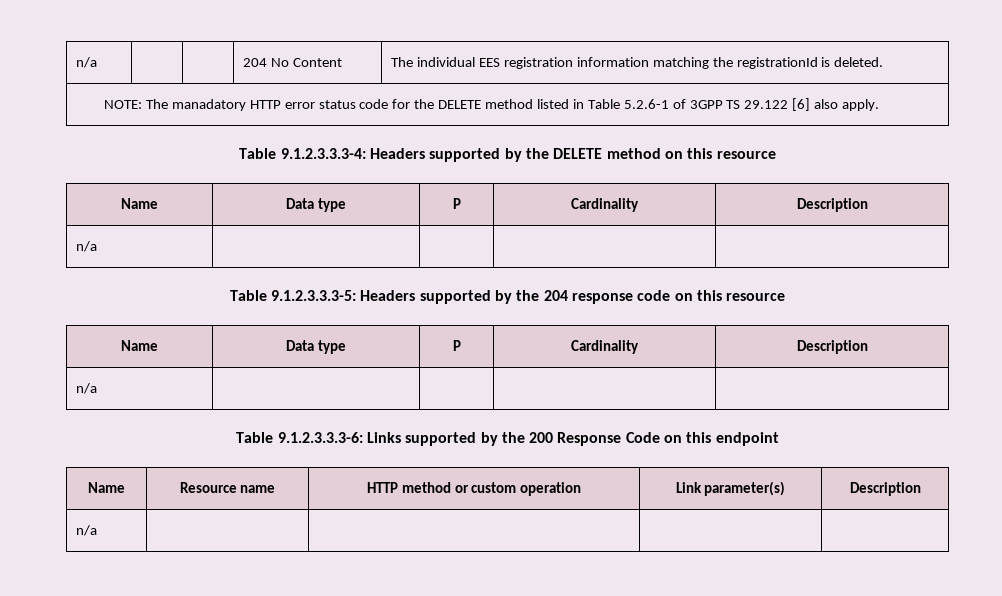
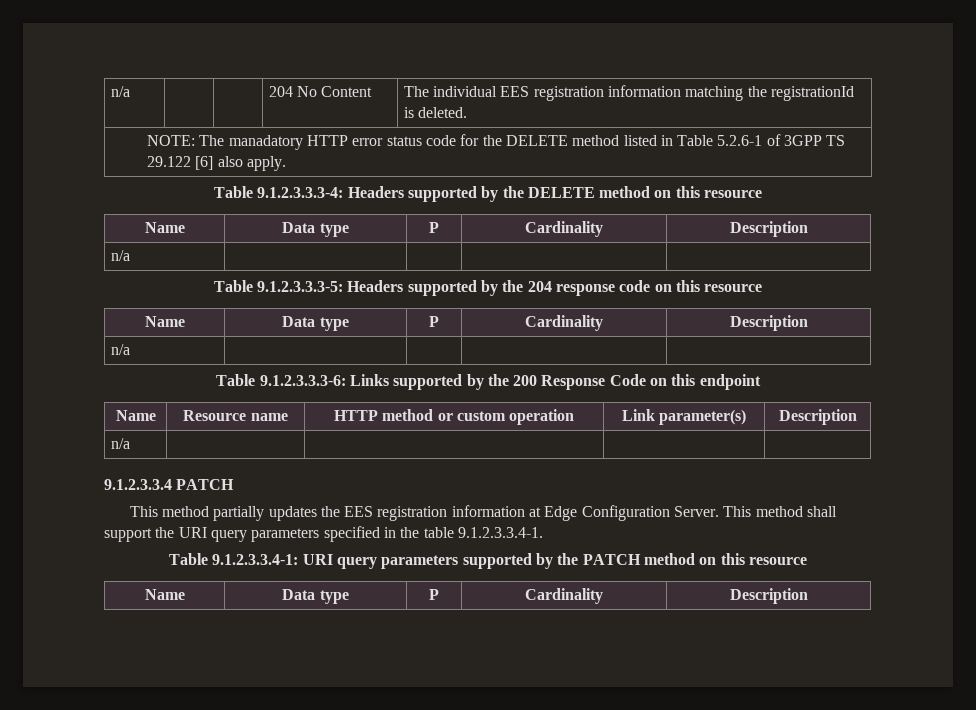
+ 9.1.2.3.3.4 PATCH
+ This method partially updates the EES registration information at Edge Configuration Server. This method shall support the URI query parameters specified in the table 9.1.2.3.3.4-1.
+ Table 9.1.2.3.3.4-1: URI query parameters supported by the PATCH method on this resource
+ Name | Data type | P | Cardinality | Description

